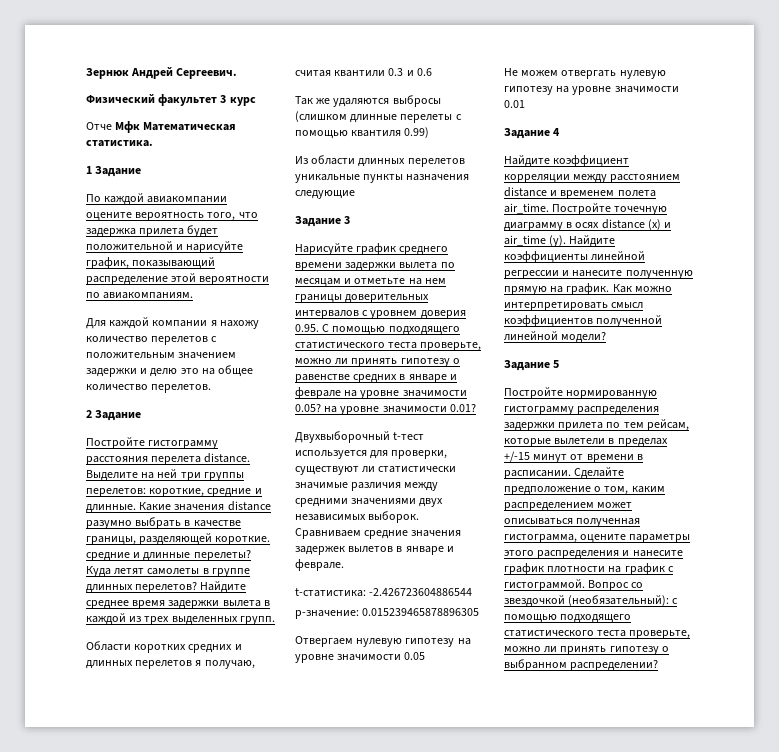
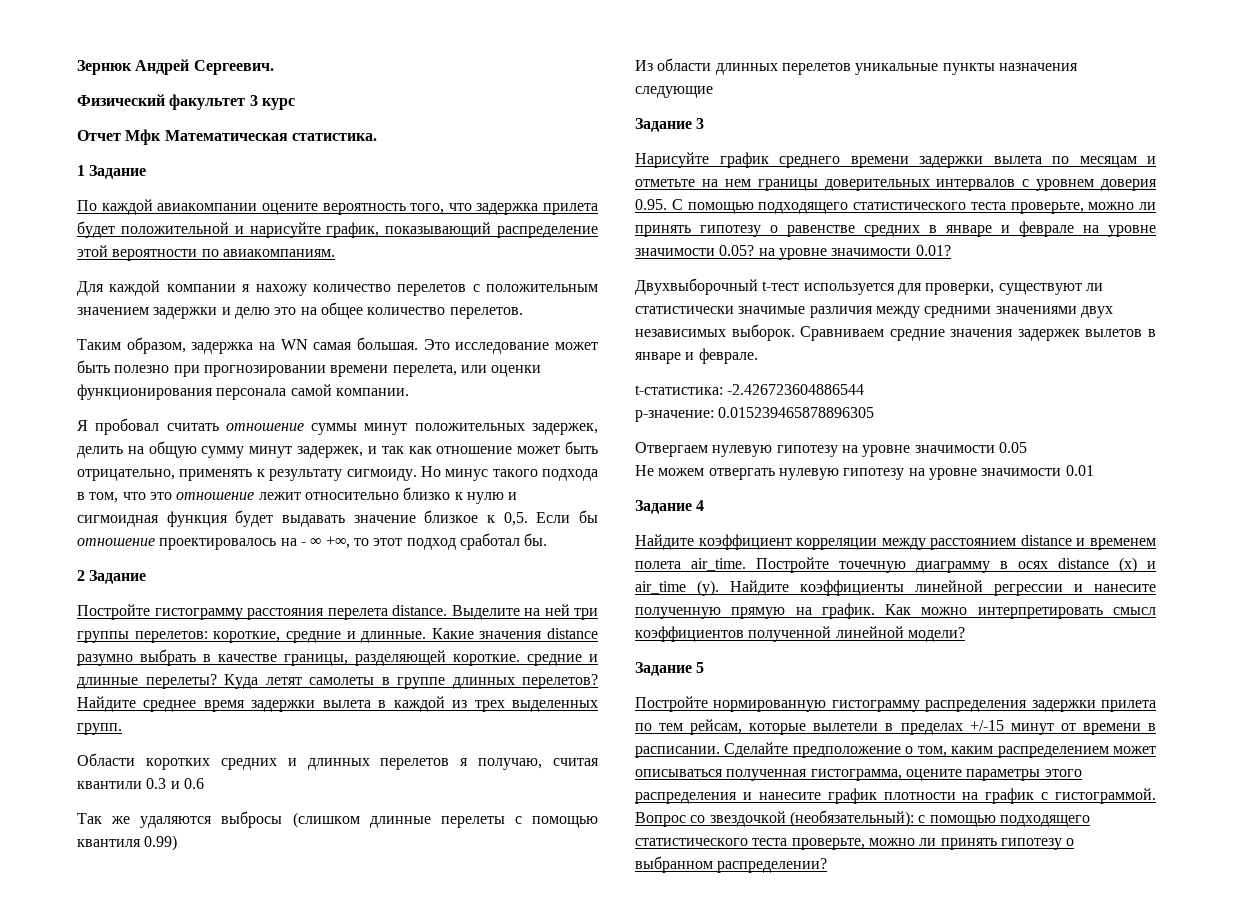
- Отче Мфк Математическая статистика.
+ Отчет Мфк Математическая статистика.
+ Таким образом, задержка на WN самая большая. Это исследование может быть полезно при прогнозировании времени перелета, или оценки функционирования персонала самой компании.
+ Я пробовал считать отношение суммы минут положительных задержек, делить на общую сумму минут задержек, и так как отношение может быть отрицательно, применять к результату сигмоиду. Но минус такого подхода в том, что это отношение лежит относительно близко к нулю и сигмоидная функция будет выдавать значение близкое к 0,5. Если бы отношение проектировалось на - ∞ +∞, то этот подход сработал бы.

